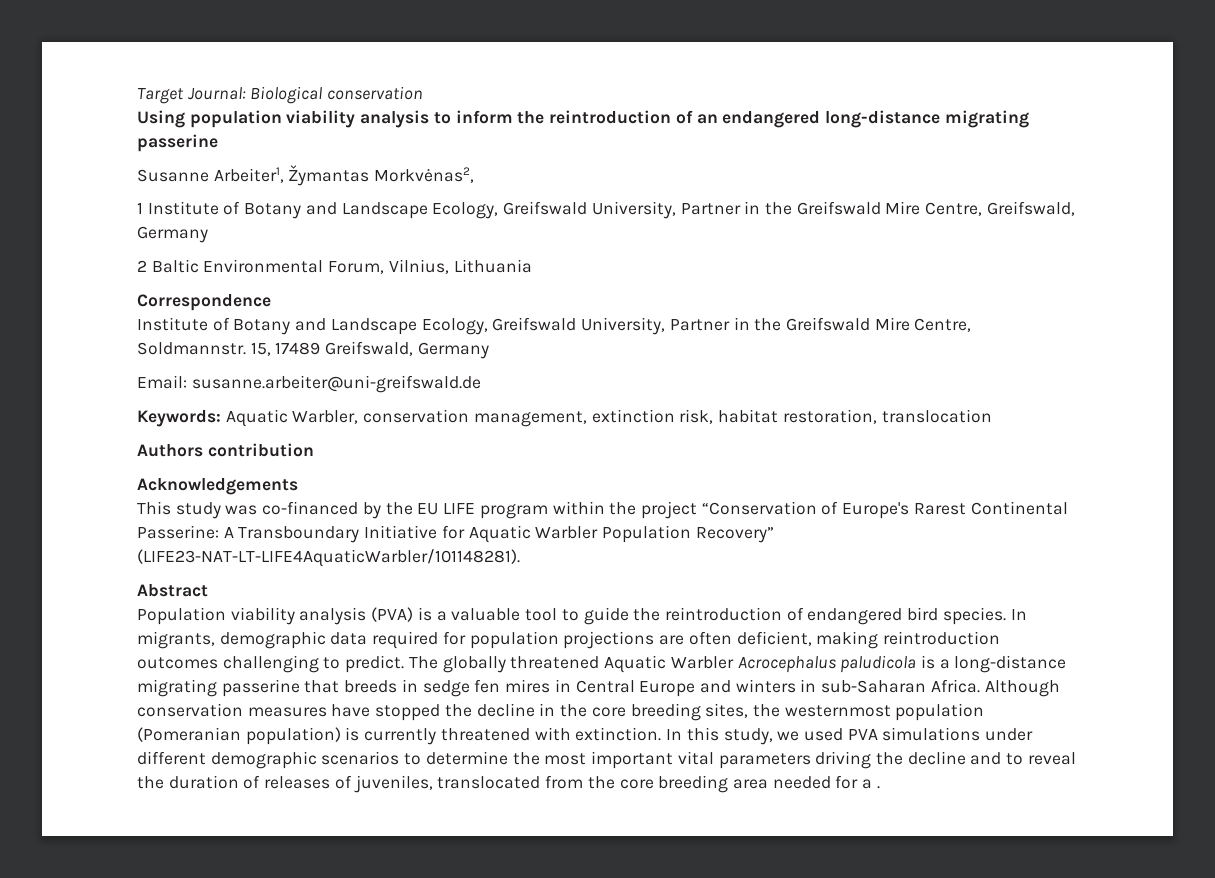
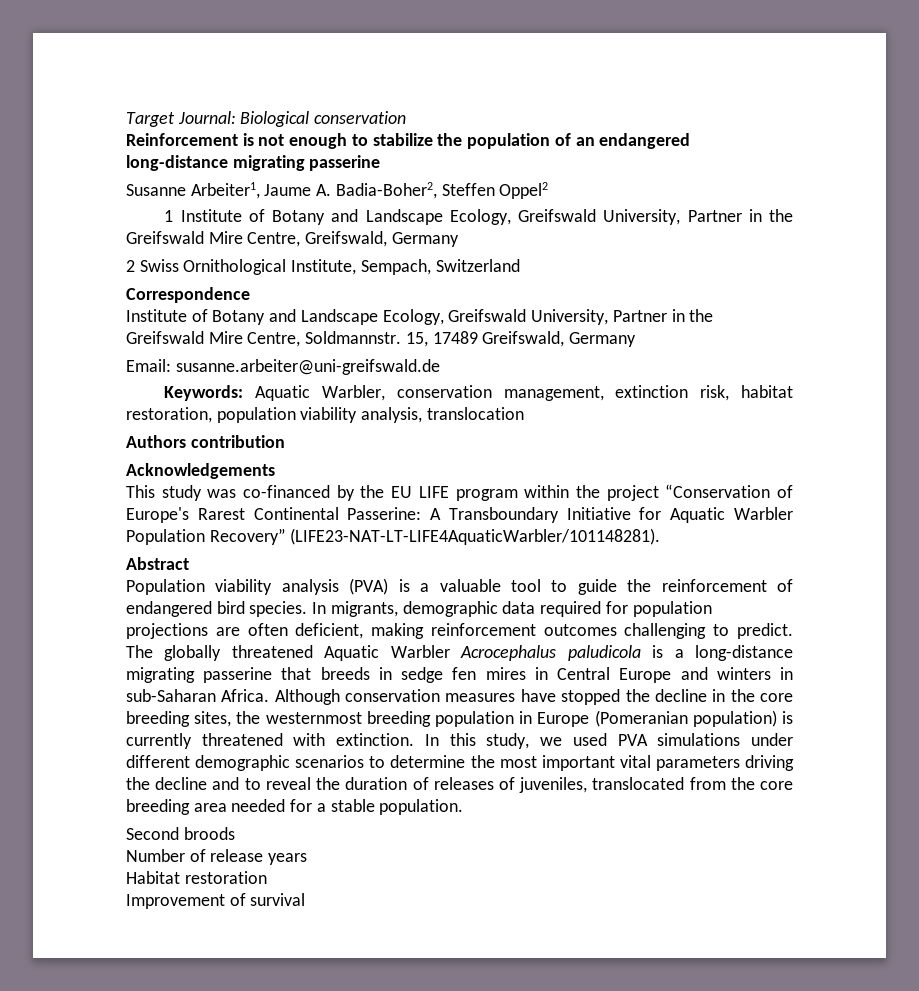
- Using population viability analysis to inform the reintroduction of an endangered long-distance migrating passerine
+ Reinforcement is not enough to stabilize the population of an endangered long-distance migrating passerine
- Susanne Arbeiter1, Žymantas Morkvėnas2,
+ Susanne Arbeiter1, Jaume A. Badia-Boher2, Steffen Oppel2
- 2 Baltic Environmental Forum, Vilnius, Lithuania
+ 2 Swiss Ornithological Institute, Sempach, Switzerland
- Keywords: Aquatic Warbler, conservation management, extinction risk, habitat restoration, translocation
+ Keywords: Aquatic Warbler, conservation management, extinction risk, habitat restoration, population viability analysis, translocation
- Population viability analysis (PVA) is a valuable tool to guide the reintroduction of endangered bird species.
+ Population viability analysis (PVA) is a valuable tool to guide the reinforcement of endangered bird species.
- In migrants, demographic data required for population projections are often deficient, making reintroduction outcomes challenging to predict.
+ In migrants, demographic data required for population projections are often deficient, making reinforcement outcomes challenging to predict.
- Although conservation measures have stopped the decline in the core breeding sites, the westernmost population (Pomeranian population) is currently threatened with extinction.
+ Although conservation measures have stopped the decline in the core breeding sites, the westernmost breeding population in Europe (Pomeranian population) is currently threatened with extinction.
- In this study, we used PVA simulations under different demographic scenarios to determine the most important vital parameters driving the decline and to reveal the duration of releases of juveniles, translocated from the core breeding area needed for a .
+ In this study, we used PVA simulations under different demographic scenarios to determine the most important vital parameters driving the decline and to reveal the duration of releases of juveniles, translocated from the core breeding area needed for a stable population.
+ Second broods
+ Number of release years
+ Habitat restoration
+ Improvement of survival

